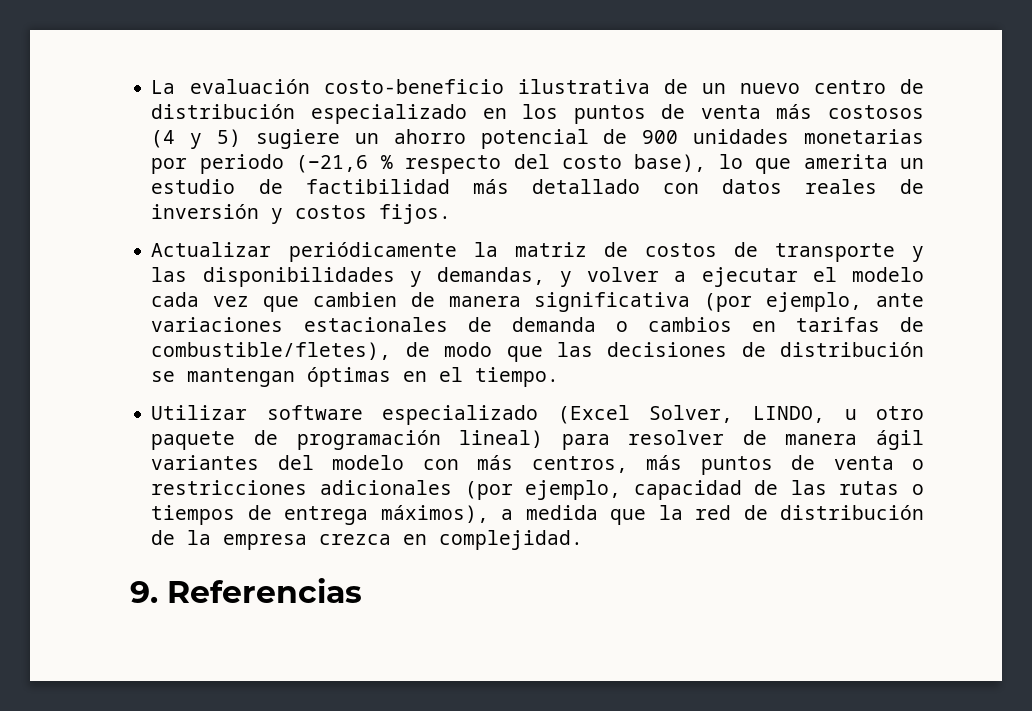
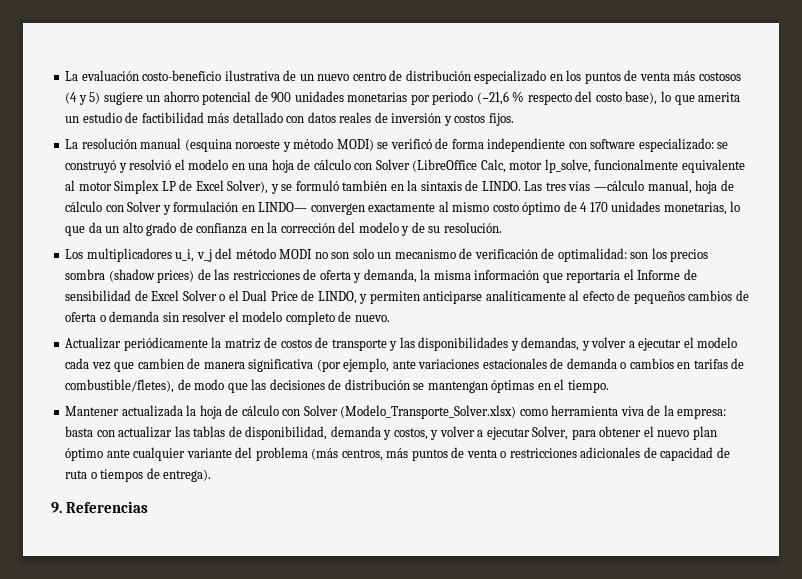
+ La resolución manual (esquina noroeste y método MODI) se verificó de forma independiente con software especializado: se construyó y resolvió el modelo en una hoja de cálculo con Solver (LibreOffice Calc, motor lp_solve, funcionalmente equivalente al motor Simplex LP de Excel Solver), y se formuló también en la sintaxis de LINDO. Las tres vías —cálculo manual, hoja de cálculo con Solver y formulación en LINDO— convergen exactamente al mismo costo óptimo de 4 170 unidades monetarias, lo que da un alto grado de confianza en la corrección del modelo y de su resolución.
+ Los multiplicadores u_i, v_j del método MODI no son solo un mecanismo de verificación de optimalidad: son los precios sombra (shadow prices) de las restricciones de oferta y demanda, la misma información que reportaría el Informe de sensibilidad de Excel Solver o el Dual Price de LINDO, y permiten anticiparse analíticamente al efecto de pequeños cambios de oferta o demanda sin resolver el modelo completo de nuevo.
- Utilizar software especializado (Excel Solver, LINDO, u otro paquete de programación lineal) para resolver de manera ágil variantes del modelo con más centros, más puntos de venta o restricciones adicionales (por ejemplo, capacidad de las rutas o tiempos de entrega máximos), a medida que la red de distribución de la empresa crezca en complejidad.
+ Mantener actualizada la hoja de cálculo con Solver (Modelo_Transporte_Solver.xlsx) como herramienta viva de la empresa: basta con actualizar las tablas de disponibilidad, demanda y costos, y volver a ejecutar Solver, para obtener el nuevo plan óptimo ante cualquier variante del problema (más centros, más puntos de venta o restricciones adicionales de capacidad de ruta o tiempos de entrega).

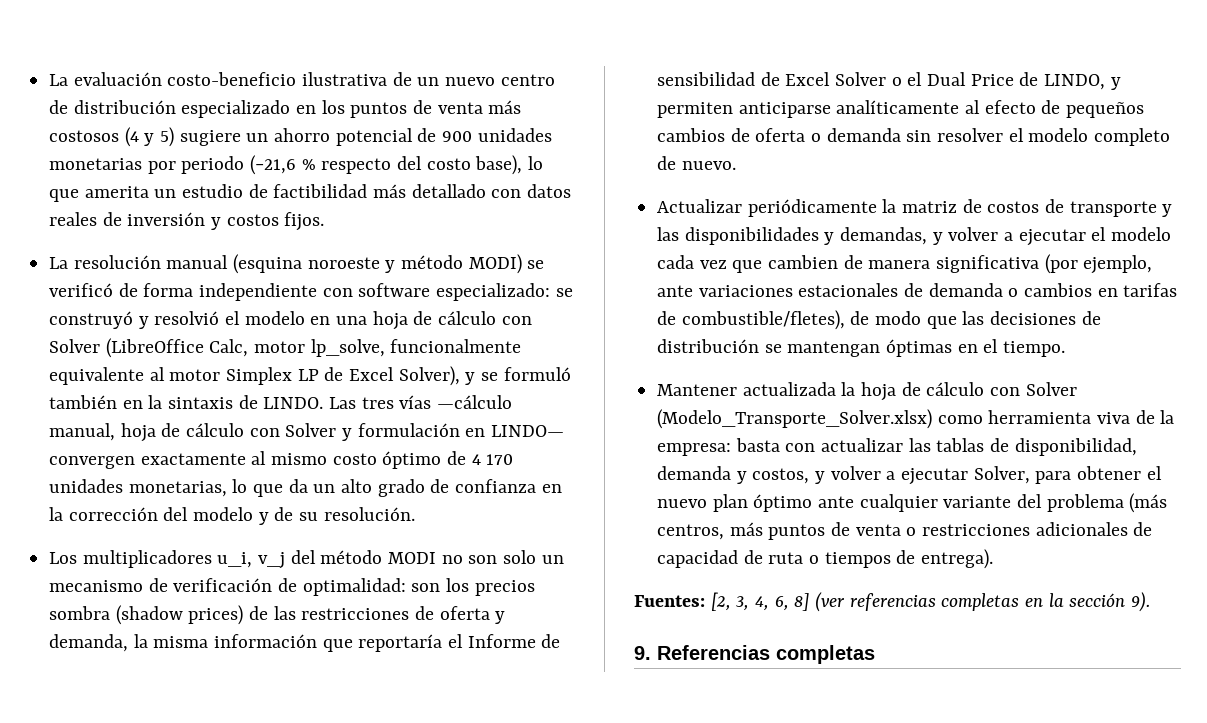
+ Fuentes: [2, 3, 4, 6, 8] (ver referencias completas en la sección 9).
- 9. Referencias
+ 9. Referencias completas

